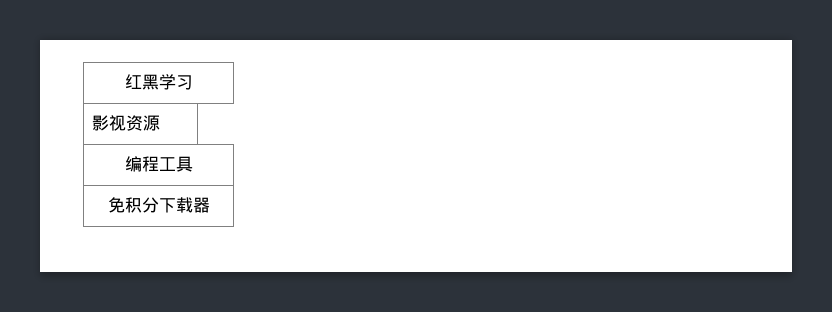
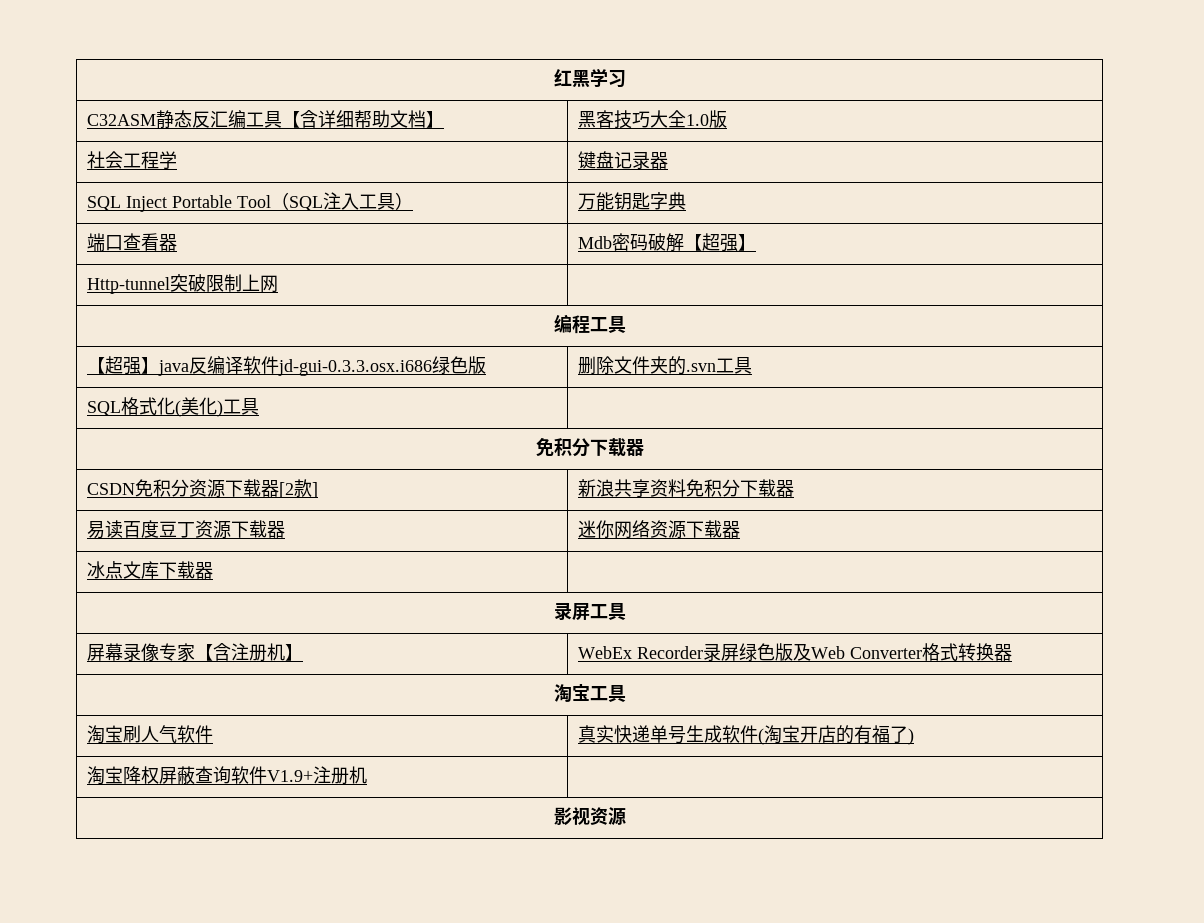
+ C32ASM静态反汇编工具【含详细帮助文档】 | 黑客技巧大全1.0版
+ 社会工程学 | 键盘记录器
+ SQL Inject Portable Tool（SQL注入工具） | 万能钥匙字典
+ 端口查看器 | Mdb密码破解【超强】
+ Http-tunnel突破限制上网 |
+ 编程工具
+ 【超强】java反编译软件jd-gui-0.3.3.osx.i686绿色版 | 删除文件夹的.svn工具
+ SQL格式化(美化)工具 |
+ 免积分下载器
+ CSDN免积分资源下载器[2款] | 新浪共享资料免积分下载器
+ 易读百度豆丁资源下载器 | 迷你网络资源下载器
+ 冰点文库下载器 |
+ 录屏工具
+ 屏幕录像专家【含注册机】 | WebEx Recorder录屏绿色版及Web Converter格式转换器
+ 淘宝工具
+ 淘宝刷人气软件 | 真实快递单号生成软件(淘宝开店的有福了)
+ 淘宝降权屏蔽查询软件V1.9+注册机 |
  影视资源
- 编程工具
- 免积分下载器

